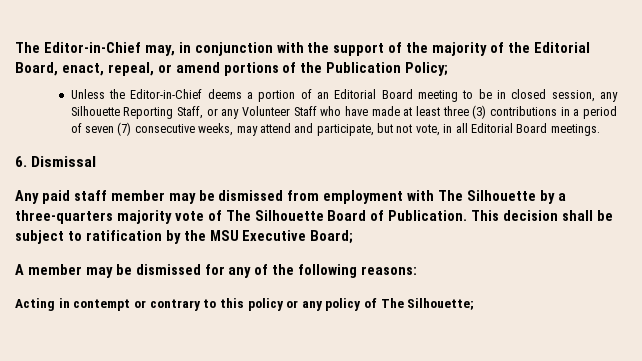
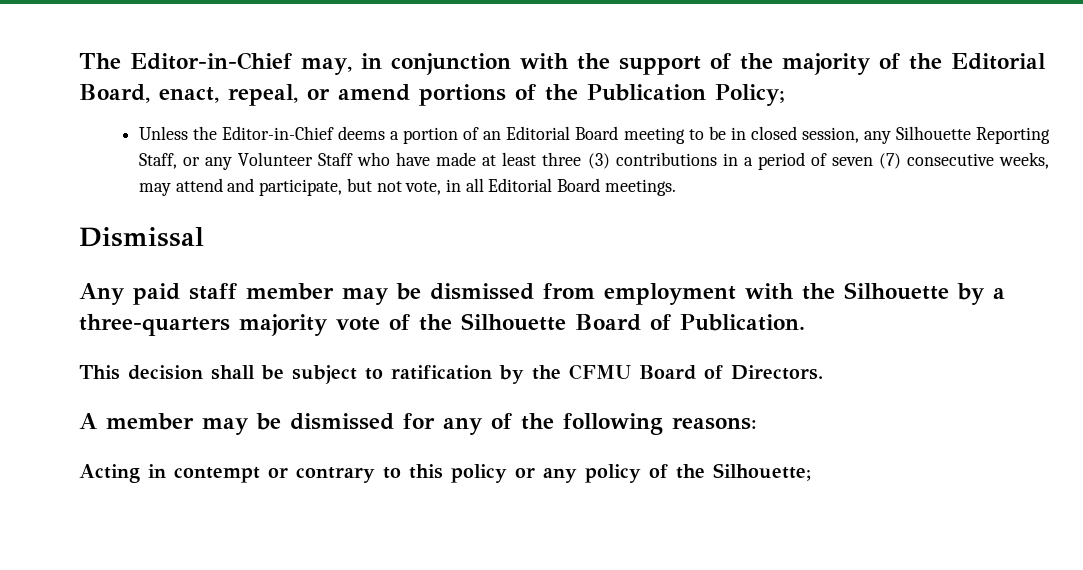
- 6. Dismissal
+ Dismissal
- Any paid staff member may be dismissed from employment with The Silhouette by a three-quarters majority vote of The Silhouette Board of Publication. This decision shall be subject to ratification by the MSU Executive Board;
+ Any paid staff member may be dismissed from employment with the Silhouette by a three-quarters majority vote of the Silhouette Board of Publication.
+ This decision shall be subject to ratification by the CFMU Board of Directors.
- Acting in contempt or contrary to this policy or any policy of The Silhouette;
+ Acting in contempt or contrary to this policy or any policy of the Silhouette;

